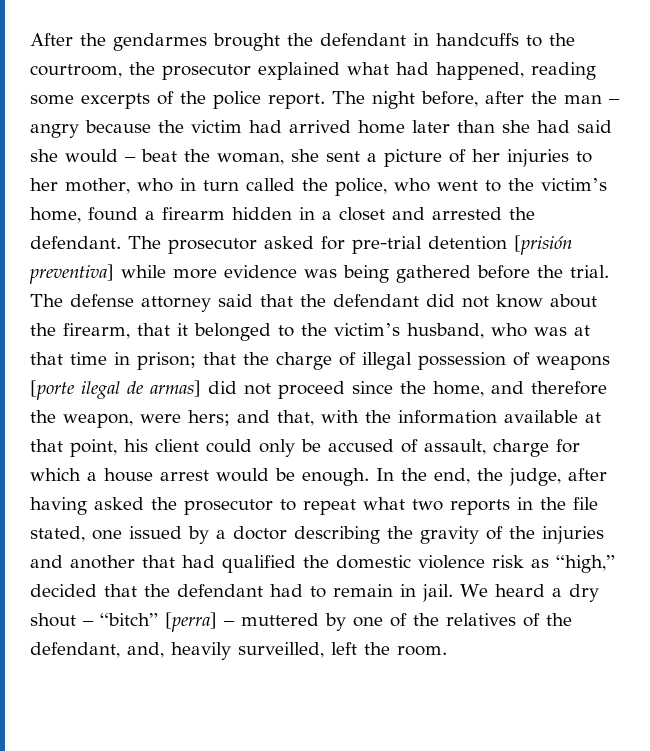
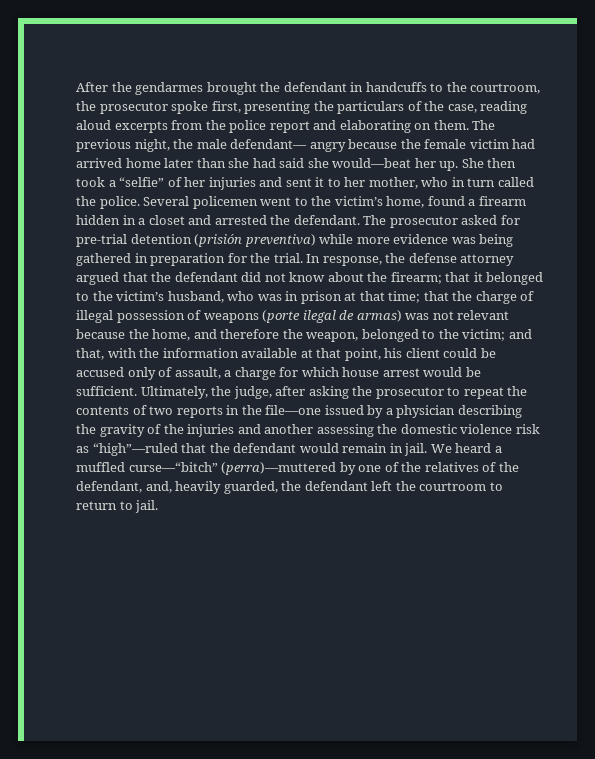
- After the gendarmes brought the defendant in handcuffs to the courtroom, the prosecutor explained what had happened, reading some excerpts of the police report. The night before, after the man – angry because the victim had arrived home later than she had said she would – beat the woman, she sent a picture of her injuries to her mother, who in turn called the police, who went to the victim’s home, found a firearm hidden in a closet and arrested the defendant.
+ After the gendarmes brought the defendant in handcuffs to the courtroom, the prosecutor spoke first, presenting the particulars of the case, reading aloud excerpts from the police report and elaborating on them. The previous night, the male defendant— angry because the female victim had arrived home later than she had said she would—beat her up. She then took a “selfie” of her injuries and sent it to her mother, who in turn called the police. Several policemen went to the victim’s home, found a firearm hidden in a closet and arrested the defendant.
- The prosecutor asked for pre-trial detention [prisión preventiva] while more evidence was being gathered before the trial. The defense attorney said that the defendant did not know about the firearm, that it belonged to the victim’s husband, who was at that time in prison;
+ The prosecutor asked for pre-trial detention (prisión preventiva) while more evidence was being gathered in preparation for the trial. In response, the defense attorney argued that the defendant did not know about the firearm; that it belonged to the victim’s husband, who was in prison at that time;
- that the charge of illegal possession of weapons [porte ilegal de armas] did not proceed since the home, and therefore the weapon, were hers;
+ that the charge of illegal possession of weapons (porte ilegal de armas) was not relevant because the home, and therefore the weapon, belonged to the victim;
- and that, with the information available at that point, his client could only be accused of assault, charge for which a house arrest would be enough. In the end, the judge, after having asked the prosecutor to repeat what two reports in the file stated, one issued by a doctor describing the gravity of the injuries and another that had qualified the domestic violence risk as “high,” decided that the defendant had to remain in jail.
+ and that, with the information available at that point, his client could be accused only of assault, a charge for which house arrest would be sufficient. Ultimately, the judge, after asking the prosecutor to repeat the contents of two reports in the file—one issued by a physician describing the gravity of the injuries and another assessing the domestic violence risk as “high”—ruled that the defendant would remain in jail.
- We heard a dry shout – “bitch” [perra] – muttered by one of the relatives of the defendant, and, heavily surveilled, left the room.
+ We heard a muffled curse—“bitch” (perra)—muttered by one of the relatives of the defendant, and, heavily guarded, the defendant left the courtroom to return to jail.

